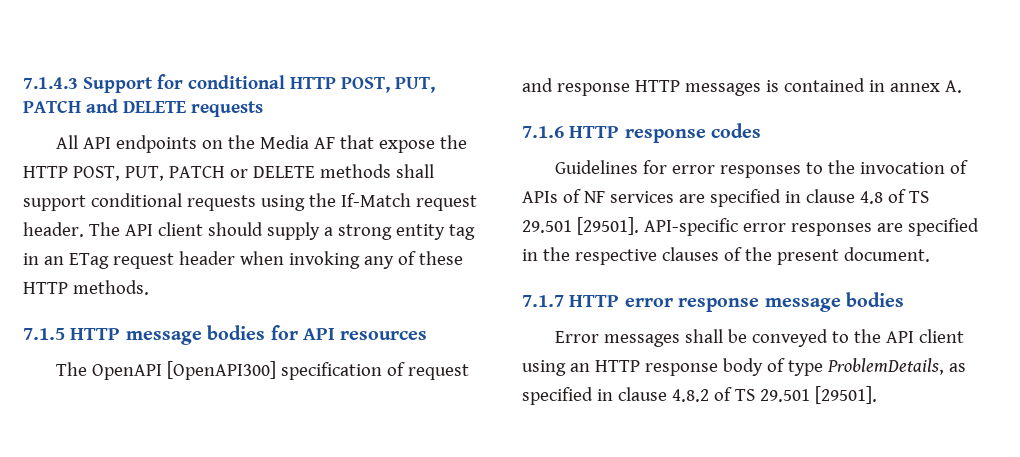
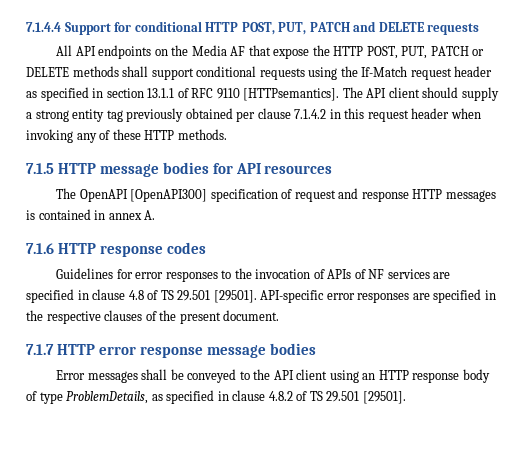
- 7.1.4.3 Support for conditional HTTP POST, PUT, PATCH and DELETE requests
+ 7.1.4.4 Support for conditional HTTP POST, PUT, PATCH and DELETE requests
- All API endpoints on the Media AF that expose the HTTP POST, PUT, PATCH or DELETE methods shall support conditional requests using the If-Match request header.
+ All API endpoints on the Media AF that expose the HTTP POST, PUT, PATCH or DELETE methods shall support conditional requests using the If-Match request header as specified in section 13.1.1 of RFC 9110 [HTTPsemantics].
- The API client should supply a strong entity tag in an ETag request header when invoking any of these HTTP methods.
+ The API client should supply a strong entity tag previously obtained per clause 7.1.4.2 in this request header when invoking any of these HTTP methods.

